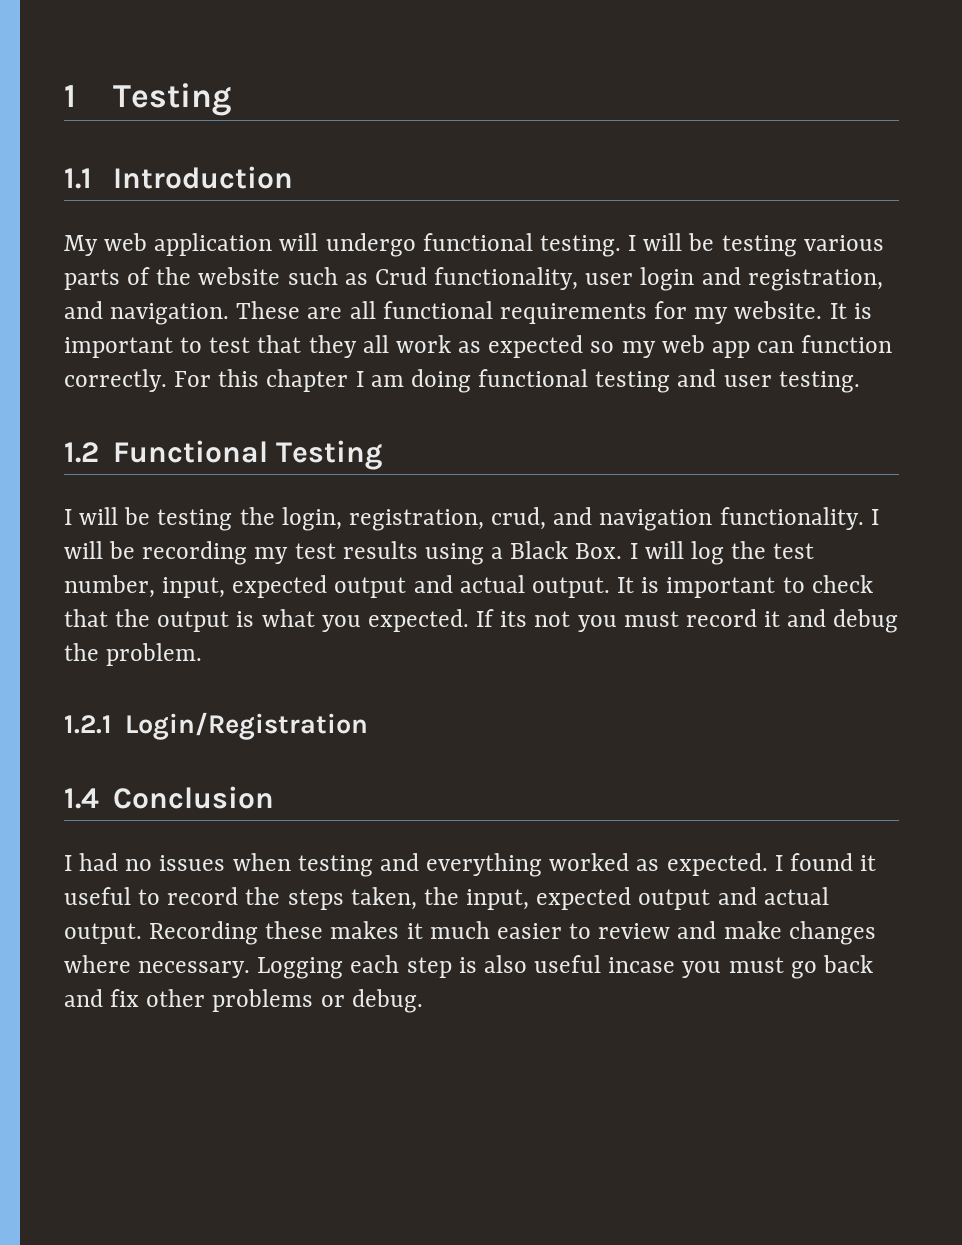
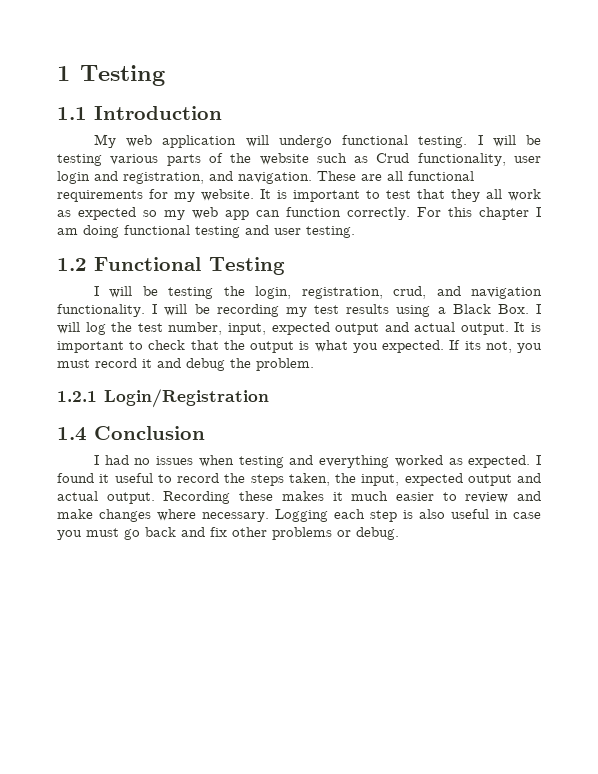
- If its not you must record it and debug the problem.
+ If its not, you must record it and debug the problem.
- Logging each step is also useful incase you must go back and fix other problems or debug.
+ Logging each step is also useful in case you must go back and fix other problems or debug.

